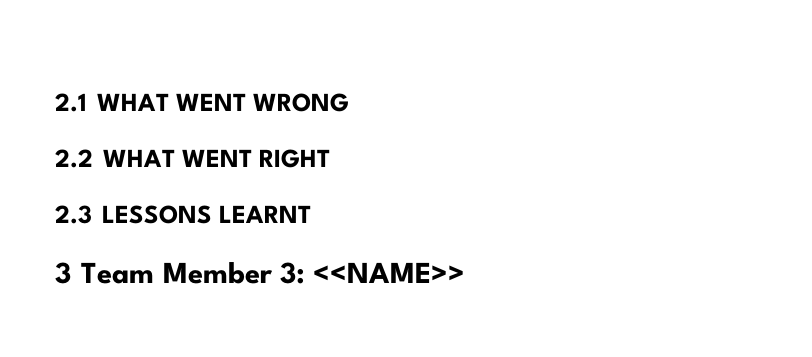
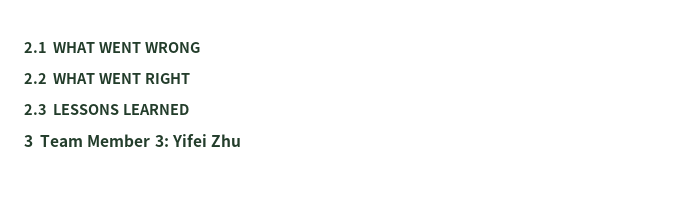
- 2.3 LESSONS LEARNT
+ 2.3 LESSONS LEARNED
- 3 Team Member 3: <<NAME>>
+ 3 Team Member 3: Yifei Zhu

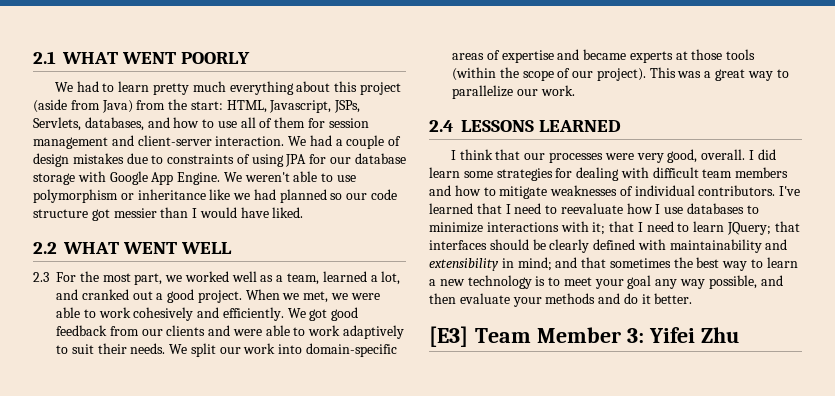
- 2.1 WHAT WENT WRONG
- 2.2 WHAT WENT RIGHT
- 2.3 LESSONS LEARNED
- 3 Team Member 3: Yifei Zhu
+ 2.1 WHAT WENT POORLY
+ We had to learn pretty much everything about this project (aside from Java) from the start: HTML, Javascript, JSPs, Servlets, databases, and how to use all of them for session management and client-server interaction. We had a couple of design mistakes due to constraints of using JPA for our database storage with Google App Engine. We weren't able to use polymorphism or inheritance like we had planned so our code structure got messier than I would have liked.
+ 2.2 WHAT WENT WELL
+ 2.3 For the most part, we worked well as a team, learned a lot, and cranked out a good project. When we met, we were able to work cohesively and efficiently. We got good feedback from our clients and were able to work adaptively to suit their needs. We split our work into domain-specific areas of expertise and became experts at those tools (within the scope of our project). This was a great way to parallelize our work.
+ 2.4 LESSONS LEARNED
+ I think that our processes were very good, overall. I did learn some strategies for dealing with difficult team members and how to mitigate weaknesses of individual contributors. I've learned that I need to reevaluate how I use databases to minimize interactions with it; that I need to learn JQuery; that interfaces should be clearly defined with maintainability and extensibility in mind; and that sometimes the best way to learn a new technology is to meet your goal any way possible, and then evaluate your methods and do it better.
+ [E3] Team Member 3: Yifei Zhu

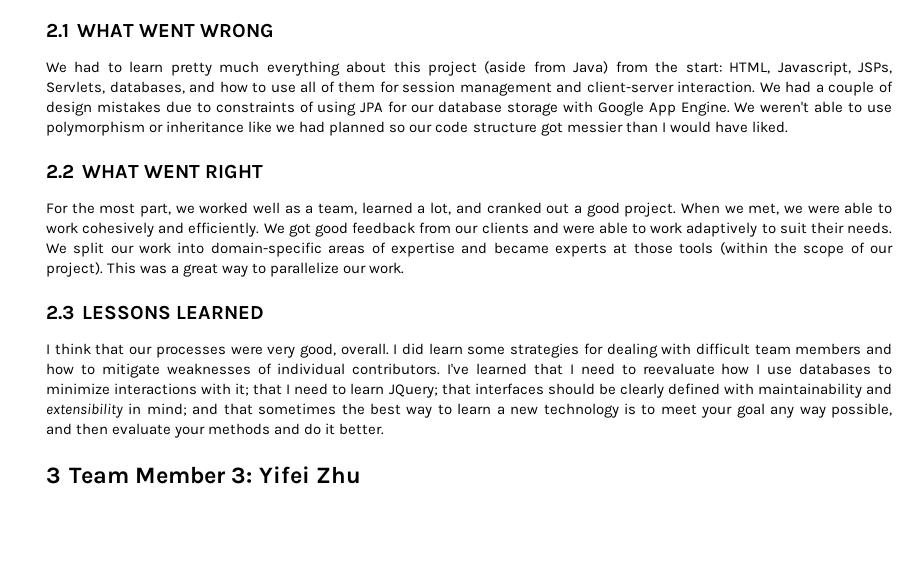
- 2.1 WHAT WENT POORLY
+ 2.1 WHAT WENT WRONG
- 2.2 WHAT WENT WELL
- 2.3 For the most part, we worked well as a team, learned a lot, and cranked out a good project.
+ 2.2 WHAT WENT RIGHT
+ For the most part, we worked well as a team, learned a lot, and cranked out a good project.
- 2.4 LESSONS LEARNED
+ 2.3 LESSONS LEARNED
- [E3] Team Member 3: Yifei Zhu
+ 3 Team Member 3: Yifei Zhu

